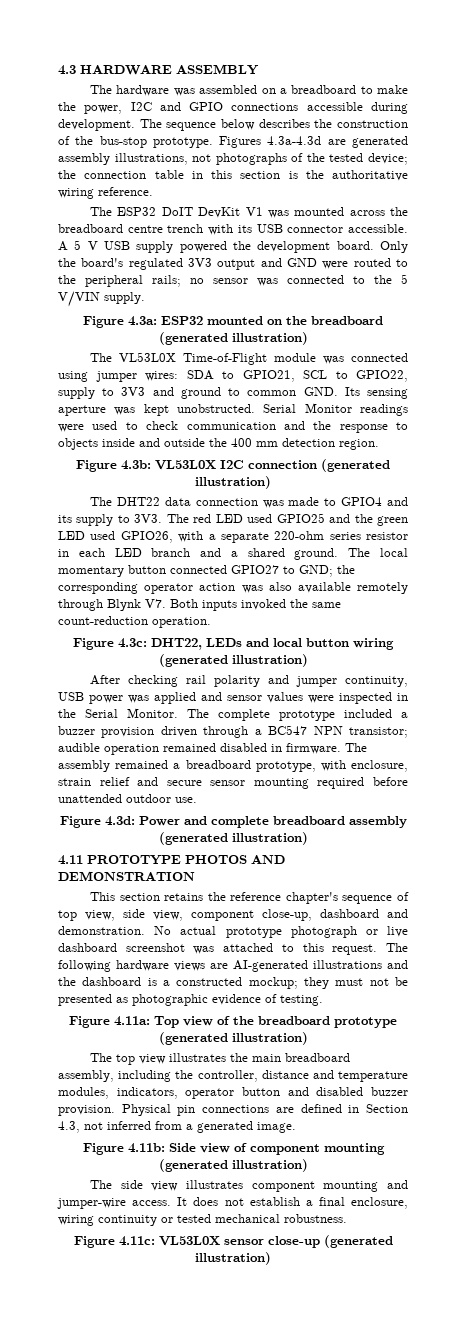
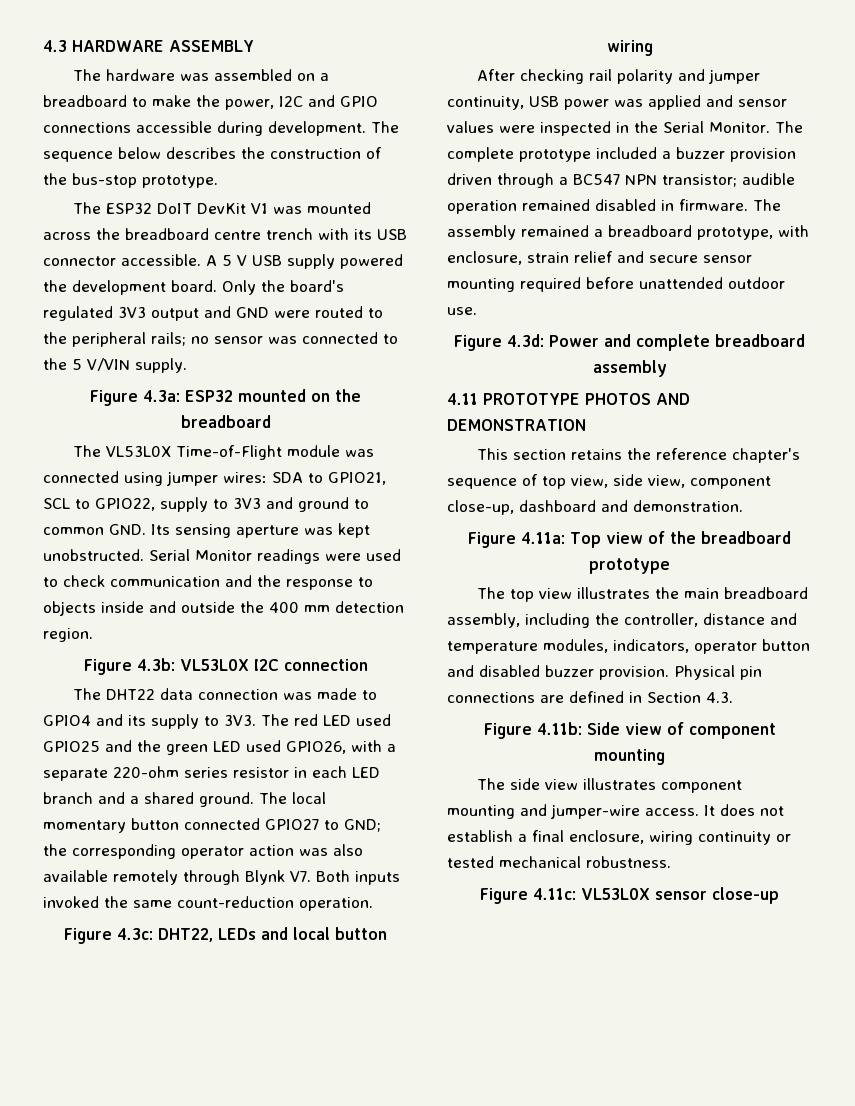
- Figures 4.3a-4.3d are generated assembly illustrations, not photographs of the tested device; the connection table in this section is the authoritative wiring reference.
- Figure 4.3a: ESP32 mounted on the breadboard (generated illustration)
+ Figure 4.3a: ESP32 mounted on the breadboard
- Figure 4.3b: VL53L0X I2C connection (generated illustration)
+ Figure 4.3b: VL53L0X I2C connection
- Figure 4.3c: DHT22, LEDs and local button wiring (generated illustration)
+ Figure 4.3c: DHT22, LEDs and local button wiring
- Figure 4.3d: Power and complete breadboard assembly (generated illustration)
+ Figure 4.3d: Power and complete breadboard assembly
- No actual prototype photograph or live dashboard screenshot was attached to this request. The following hardware views are AI-generated illustrations and the dashboard is a constructed mockup; they must not be presented as photographic evidence of testing.
- Figure 4.11a: Top view of the breadboard prototype (generated illustration)
+ Figure 4.11a: Top view of the breadboard prototype
- Physical pin connections are defined in Section 4.3, not inferred from a generated image.
+ Physical pin connections are defined in Section 4.3.
- Figure 4.11b: Side view of component mounting (generated illustration)
+ Figure 4.11b: Side view of component mounting
- Figure 4.11c: VL53L0X sensor close-up (generated illustration)
+ Figure 4.11c: VL53L0X sensor close-up

